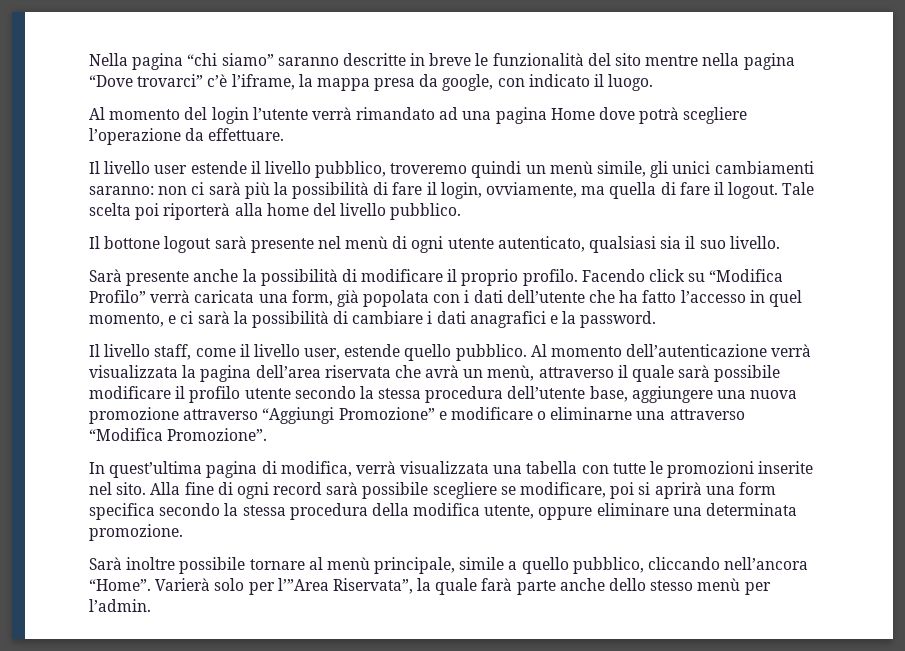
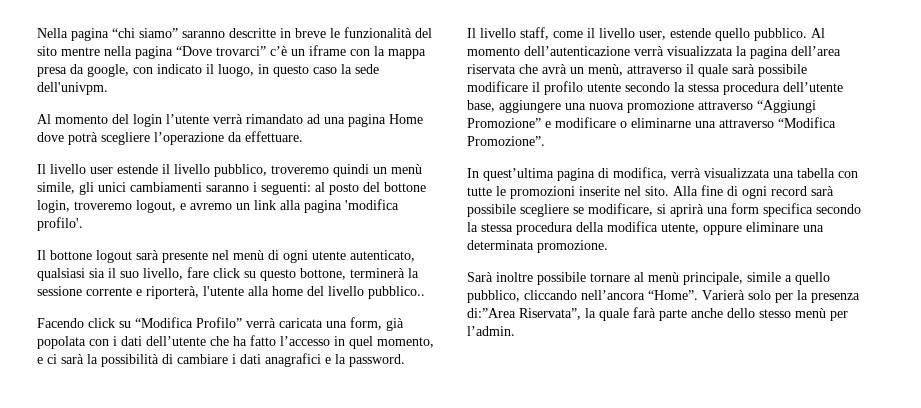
- Nella pagina “chi siamo” saranno descritte in breve le funzionalità del sito mentre nella pagina “Dove trovarci” c’è l’iframe, la mappa presa da google, con indicato il luogo.
+ Nella pagina “chi siamo” saranno descritte in breve le funzionalità del sito mentre nella pagina “Dove trovarci” c’è un iframe con la mappa presa da google, con indicato il luogo, in questo caso la sede dell'univpm.
- Il livello user estende il livello pubblico, troveremo quindi un menù simile, gli unici cambiamenti saranno: non ci sarà più la possibilità di fare il login, ovviamente, ma quella di fare il logout. Tale scelta poi riporterà alla home del livello pubblico.
+ Il livello user estende il livello pubblico, troveremo quindi un menù simile, gli unici cambiamenti saranno i seguenti: al posto del bottone login, troveremo logout, e avremo un link alla pagina 'modifica profilo'.
- Il bottone logout sarà presente nel menù di ogni utente autenticato, qualsiasi sia il suo livello.
- Sarà presente anche la possibilità di modificare il proprio profilo. Facendo click su “Modifica Profilo” verrà caricata una form, già popolata con i dati dell’utente che ha fatto l’accesso in quel momento, e ci sarà la possibilità di cambiare i dati anagrafici e la password.
+ Il bottone logout sarà presente nel menù di ogni utente autenticato, qualsiasi sia il suo livello, fare click su questo bottone, terminerà la sessione corrente e riporterà, l'utente alla home del livello pubblico..
+ Facendo click su “Modifica Profilo” verrà caricata una form, già popolata con i dati dell’utente che ha fatto l’accesso in quel momento, e ci sarà la possibilità di cambiare i dati anagrafici e la password.
- Alla fine di ogni record sarà possibile scegliere se modificare, poi si aprirà una form specifica secondo la stessa procedura della modifica utente, oppure eliminare una determinata promozione.
+ Alla fine di ogni record sarà possibile scegliere se modificare, si aprirà una form specifica secondo la stessa procedura della modifica utente, oppure eliminare una determinata promozione.
- Varierà solo per l’”Area Riservata”, la quale farà parte anche dello stesso menù per l’admin.
+ Varierà solo per la presenza di:”Area Riservata”, la quale farà parte anche dello stesso menù per l’admin.

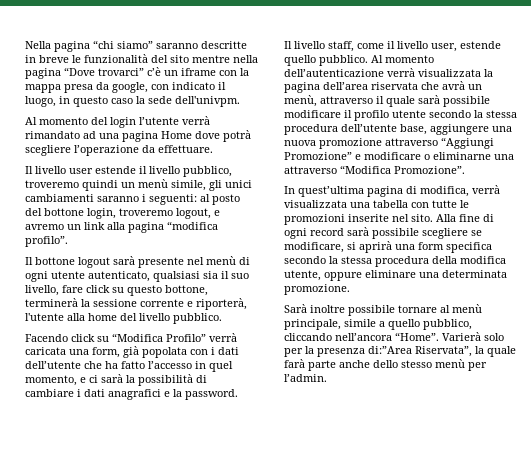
- Il livello user estende il livello pubblico, troveremo quindi un menù simile, gli unici cambiamenti saranno i seguenti: al posto del bottone login, troveremo logout, e avremo un link alla pagina 'modifica profilo'.
+ Il livello user estende il livello pubblico, troveremo quindi un menù simile, gli unici cambiamenti saranno i seguenti: al posto del bottone login, troveremo logout, e avremo un link alla pagina “modifica profilo”.
- Il bottone logout sarà presente nel menù di ogni utente autenticato, qualsiasi sia il suo livello, fare click su questo bottone, terminerà la sessione corrente e riporterà, l'utente alla home del livello pubblico..
+ Il bottone logout sarà presente nel menù di ogni utente autenticato, qualsiasi sia il suo livello, fare click su questo bottone, terminerà la sessione corrente e riporterà, l'utente alla home del livello pubblico.

